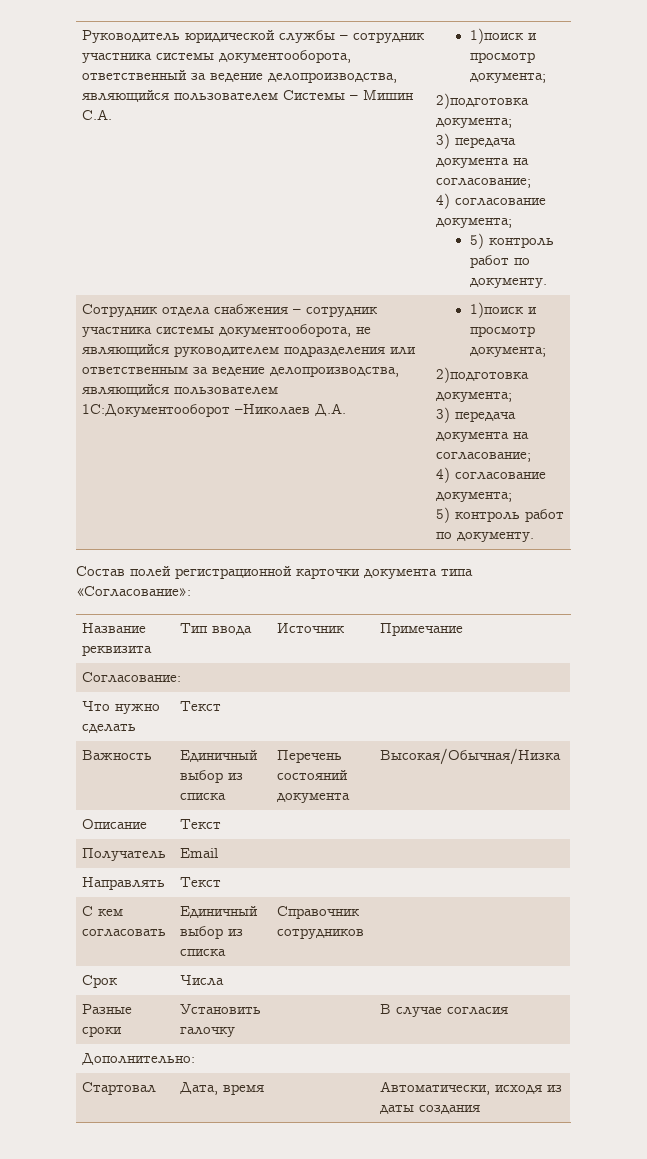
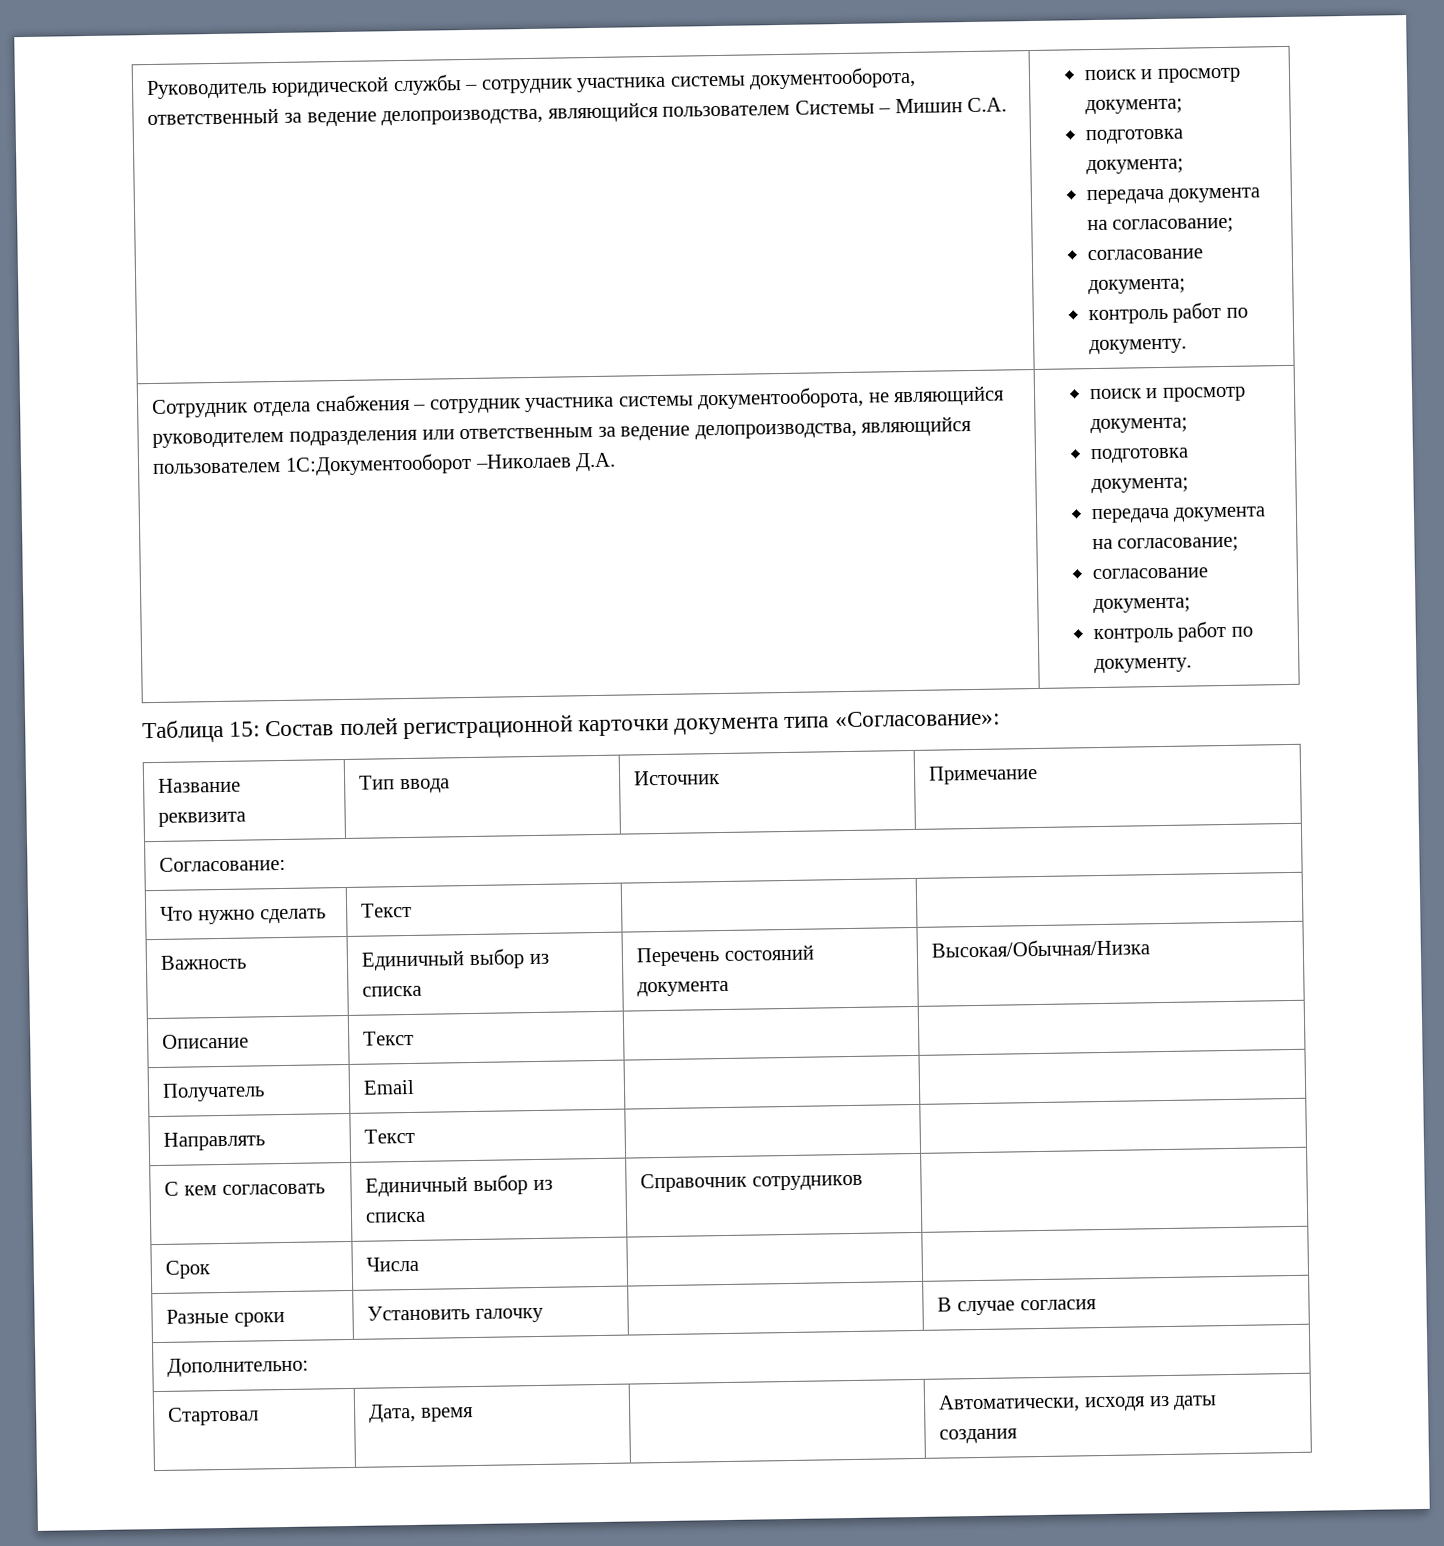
- Руководитель юридической службы – сотрудник участника системы документооборота, ответственный за ведение делопроизводства, являющийся пользователем Системы – Мишин С.А. | 1)поиск и просмотр документа;
- 2)подготовка документа;
- 3) передача документа на согласование;
- 4) согласование документа;
- 5) контроль работ по документу.
+ Руководитель юридической службы – сотрудник участника системы документооборота, ответственный за ведение делопроизводства, являющийся пользователем Системы – Мишин С.А. | поиск и просмотр документа;
+ подготовка документа;
+ передача документа на согласование;
+ согласование документа;
+ контроль работ по документу.
- Сотрудник отдела снабжения – сотрудник участника системы документооборота, не являющийся руководителем подразделения или ответственным за ведение делопроизводства, являющийся пользователем 1С:Документооборот –Николаев Д.А. | 1)поиск и просмотр документа;
- 2)подготовка документа;
- 3) передача документа на согласование;
- 4) согласование документа;
- 5) контроль работ по документу.
- Состав полей регистрационной карточки документа типа «Согласование»:
+ Сотрудник отдела снабжения – сотрудник участника системы документооборота, не являющийся руководителем подразделения или ответственным за ведение делопроизводства, являющийся пользователем 1С:Документооборот –Николаев Д.А. | поиск и просмотр документа;
+ подготовка документа;
+ передача документа на согласование;
+ согласование документа;
+ контроль работ по документу.
+ Таблица 15: Состав полей регистрационной карточки документа типа «Согласование»:

